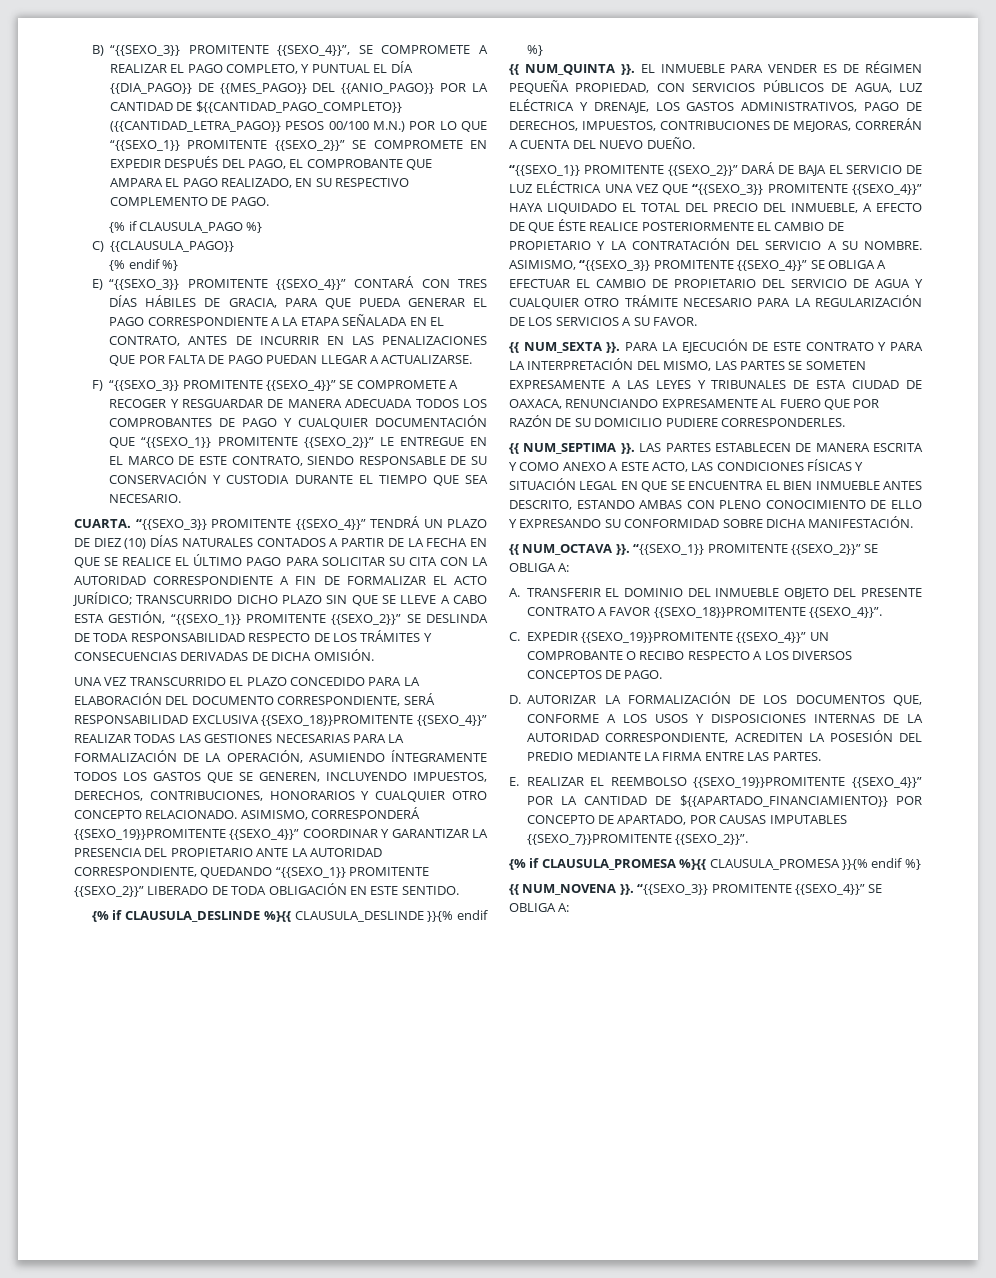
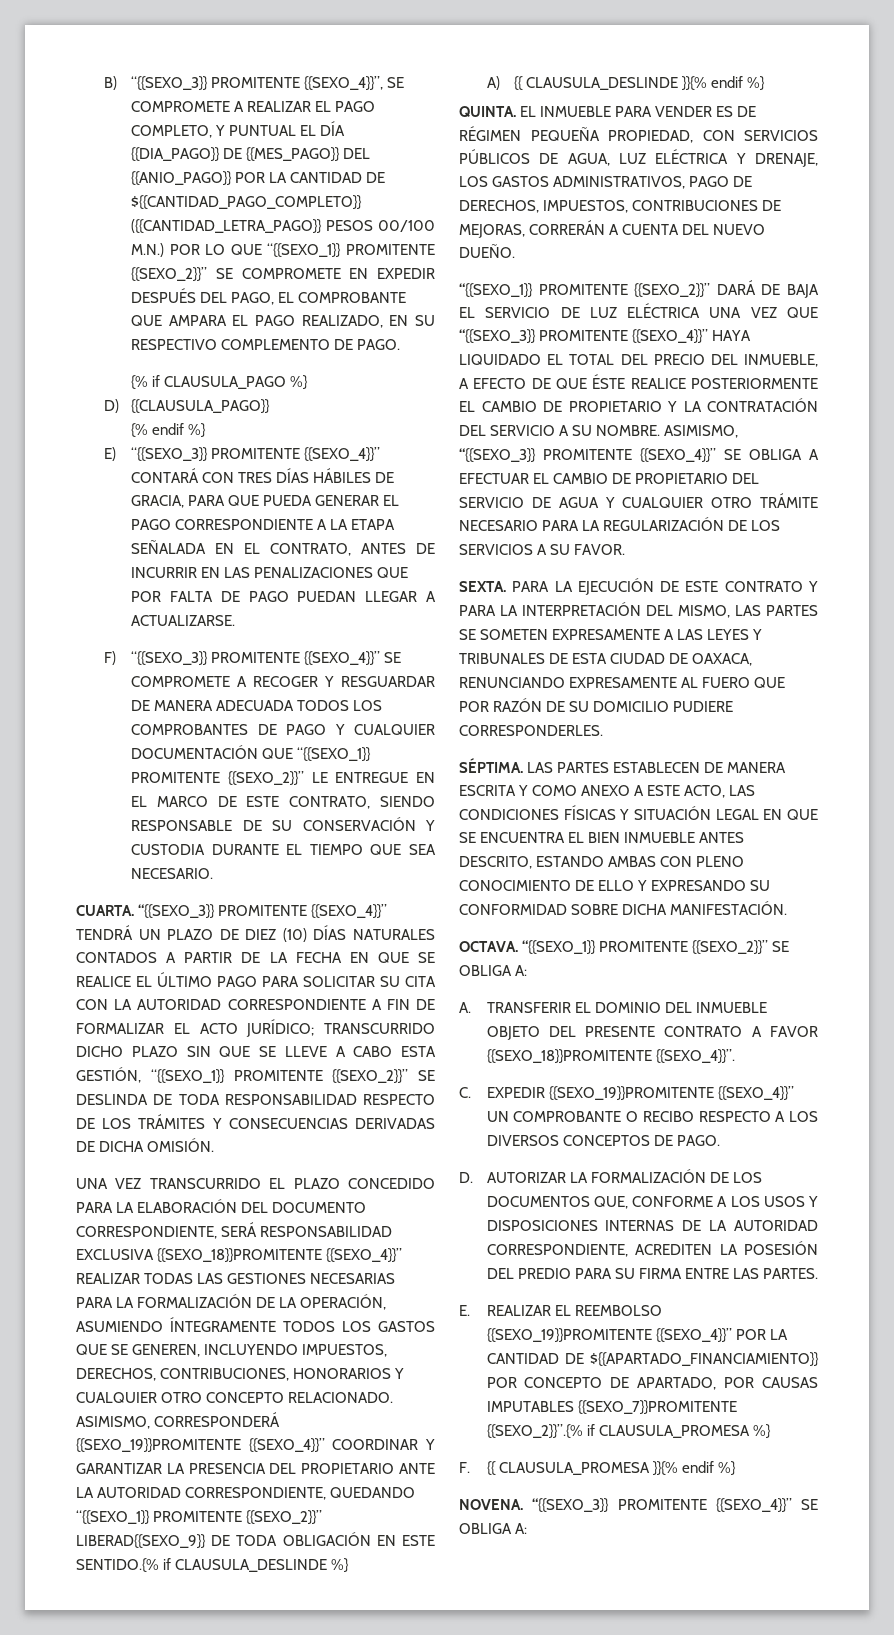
- C) {{CLAUSULA_PAGO}}
+ D) {{CLAUSULA_PAGO}}
- ASIMISMO, CORRESPONDERÁ {{SEXO_19}}PROMITENTE {{SEXO_4}}” COORDINAR Y GARANTIZAR LA PRESENCIA DEL PROPIETARIO ANTE LA AUTORIDAD CORRESPONDIENTE, QUEDANDO “{{SEXO_1}} PROMITENTE {{SEXO_2}}” LIBERADO DE TODA OBLIGACIÓN EN ESTE SENTIDO.
- {% if CLAUSULA_DESLINDE %}{{ CLAUSULA_DESLINDE }}{% endif %}
+ ASIMISMO, CORRESPONDERÁ {{SEXO_19}}PROMITENTE {{SEXO_4}}” COORDINAR Y GARANTIZAR LA PRESENCIA DEL PROPIETARIO ANTE LA AUTORIDAD CORRESPONDIENTE, QUEDANDO “{{SEXO_1}} PROMITENTE {{SEXO_2}}” LIBERAD{{SEXO_9}} DE TODA OBLIGACIÓN EN ESTE SENTIDO.{% if CLAUSULA_DESLINDE %}
+ A) {{ CLAUSULA_DESLINDE }}{% endif %}
- {{ NUM_QUINTA }}.
+ QUINTA.
- {{ NUM_SEXTA }}.
+ SEXTA.
- {{ NUM_SEPTIMA }}.
+ SÉPTIMA.
- {{ NUM_OCTAVA }}.
+ OCTAVA.
- D. AUTORIZAR LA FORMALIZACIÓN DE LOS DOCUMENTOS QUE, CONFORME A LOS USOS Y DISPOSICIONES INTERNAS DE LA AUTORIDAD CORRESPONDIENTE, ACREDITEN LA POSESIÓN DEL PREDIO MEDIANTE LA FIRMA ENTRE LAS PARTES.
+ D. AUTORIZAR LA FORMALIZACIÓN DE LOS DOCUMENTOS QUE, CONFORME A LOS USOS Y DISPOSICIONES INTERNAS DE LA AUTORIDAD CORRESPONDIENTE, ACREDITEN LA POSESIÓN DEL PREDIO PARA SU FIRMA ENTRE LAS PARTES.
- E. REALIZAR EL REEMBOLSO {{SEXO_19}}PROMITENTE {{SEXO_4}}” POR LA CANTIDAD DE ${{APARTADO_FINANCIAMIENTO}} POR CONCEPTO DE APARTADO, POR CAUSAS IMPUTABLES {{SEXO_7}}PROMITENTE {{SEXO_2}}”.
- {% if CLAUSULA_PROMESA %}{{ CLAUSULA_PROMESA }}{% endif %}
+ E. REALIZAR EL REEMBOLSO {{SEXO_19}}PROMITENTE {{SEXO_4}}” POR LA CANTIDAD DE ${{APARTADO_FINANCIAMIENTO}} POR CONCEPTO DE APARTADO, POR CAUSAS IMPUTABLES {{SEXO_7}}PROMITENTE {{SEXO_2}}”.{% if CLAUSULA_PROMESA %}
+ F. {{ CLAUSULA_PROMESA }}{% endif %}
- {{ NUM_NOVENA }}.
+ NOVENA.

